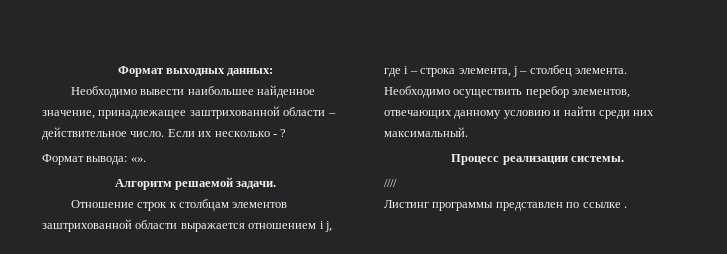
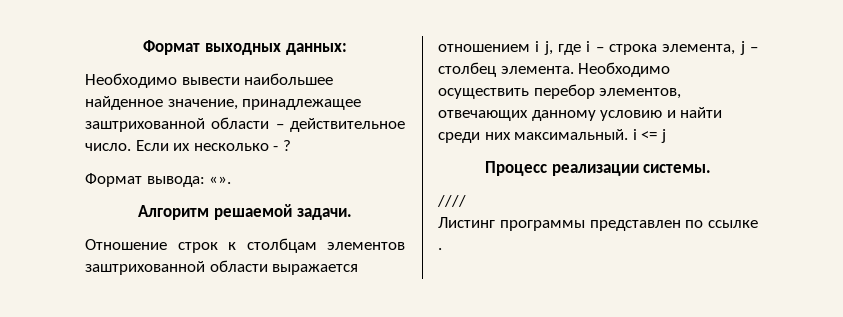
- Необходимо осуществить перебор элементов, отвечающих данному условию и найти среди них максимальный.
+ Необходимо осуществить перебор элементов, отвечающих данному условию и найти среди них максимальный. i <= j

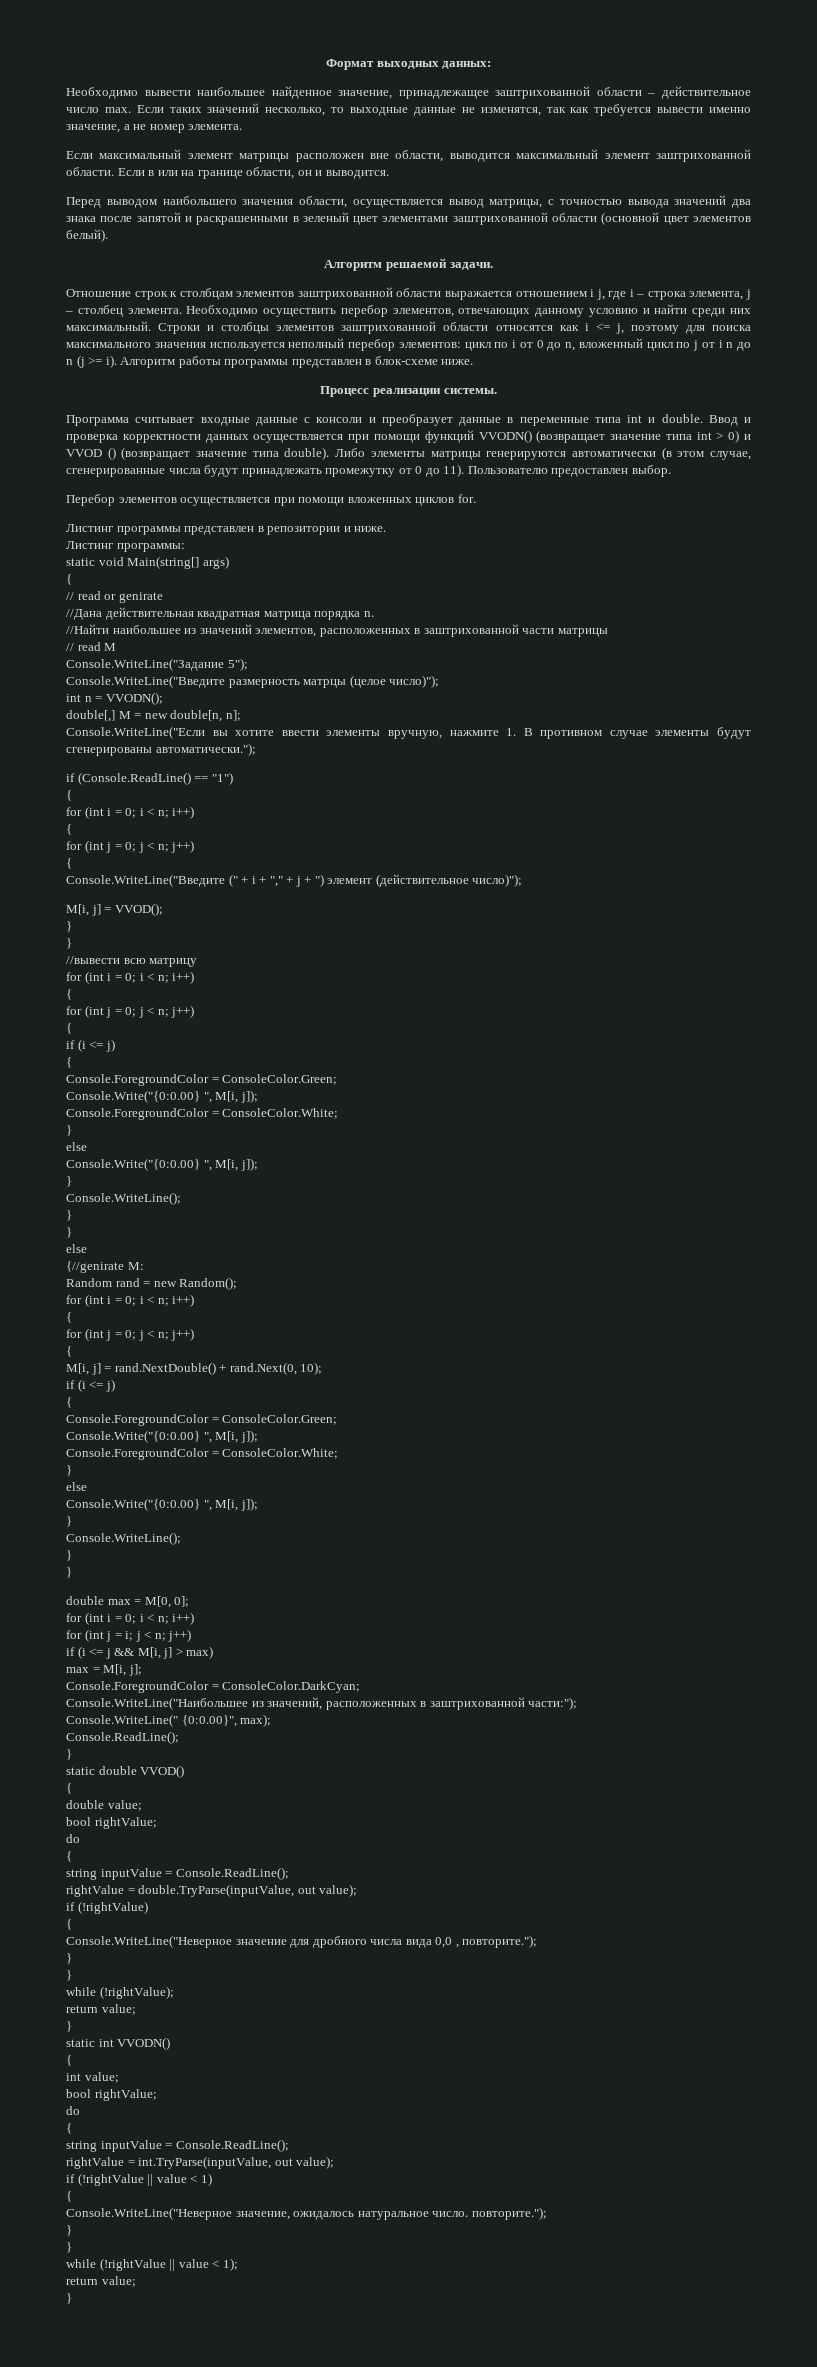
- Необходимо вывести наибольшее найденное значение, принадлежащее заштрихованной области – действительное число. Если их несколько - ?
- Формат вывода: «».
+ Необходимо вывести наибольшее найденное значение, принадлежащее заштрихованной области – действительное число max. Если таких значений несколько, то выходные данные не изменятся, так как требуется вывести именно значение, а не номер элемента.
+ Если максимальный элемент матрицы расположен вне области, выводится максимальный элемент заштрихованной области. Если в или на границе области, он и выводится.
+ Перед выводом наибольшего значения области, осуществляется вывод матрицы, с точностью вывода значений два знака после запятой и раскрашенными в зеленый цвет элементами заштрихованной области (основной цвет элементов белый).
- Необходимо осуществить перебор элементов, отвечающих данному условию и найти среди них максимальный. i <= j
+ Необходимо осуществить перебор элементов, отвечающих данному условию и найти среди них максимальный. Строки и столбцы элементов заштрихованной области относятся как i <= j, поэтому для поиска максимального значения используется неполный перебор элементов: цикл по i от 0 до n, вложенный цикл по j от i n до n (j >= i). Алгоритм работы программы представлен в блок-схеме ниже.
  Процесс реализации системы.
- ////
- Листинг программы представлен по ссылке .
+ Программа считывает входные данные с консоли и преобразует данные в переменные типа int и double. Ввод и проверка корректности данных осуществляется при помощи функций VVODN() (возвращает значение типа int > 0) и VVOD () (возвращает значение типа double). Либо элементы матрицы генерируются автоматически (в этом случае, сгенерированные числа будут принадлежать промежутку от 0 до 11). Пользователю предоставлен выбор.
+ Перебор элементов осуществляется при помощи вложенных циклов for.
+ Листинг программы представлен в репозитории и ниже.
+ Листинг программы:
+ static void Main(string[] args)
+ {
+ // read or genirate
+ //Дана действительная квадратная матрица порядка n.
+ //Найти наибольшее из значений элементов, расположенных в заштрихованной части матрицы
+ // read M
+ Console.WriteLine("Задание 5");
+ Console.WriteLine("Введите размерность матрцы (целое число)");
+ int n = VVODN();
+ double[,] M = new double[n, n];
+ Console.WriteLine("Если вы хотите ввести элементы вручную, нажмите 1. В противном случае элементы будут сгенерированы автоматически.");
+ if (Console.ReadLine() == "1")
+ {
+ for (int i = 0; i < n; i++)
+ {
+ for (int j = 0; j < n; j++)
+ {
+ Console.WriteLine("Введите (" + i + "," + j + ") элемент (действительное число)");
+ M[i, j] = VVOD();
+ }
+ }
+ //вывести всю матрицу
+ for (int i = 0; i < n; i++)
+ {
+ for (int j = 0; j < n; j++)
+ {
+ if (i <= j)
+ {
+ Console.ForegroundColor = ConsoleColor.Green;
+ Console.Write("{0:0.00} ", M[i, j]);
+ Console.ForegroundColor = ConsoleColor.White;
+ }
+ else
+ Console.Write("{0:0.00} ", M[i, j]);
+ }
+ Console.WriteLine();
+ }
+ }
+ else
+ {//genirate M:
+ Random rand = new Random();
+ for (int i = 0; i < n; i++)
+ {
+ for (int j = 0; j < n; j++)
+ {
+ M[i, j] = rand.NextDouble() + rand.Next(0, 10);
+ if (i <= j)
+ {
+ Console.ForegroundColor = ConsoleColor.Green;
+ Console.Write("{0:0.00} ", M[i, j]);
+ Console.ForegroundColor = ConsoleColor.White;
+ }
+ else
+ Console.Write("{0:0.00} ", M[i, j]);
+ }
+ Console.WriteLine();
+ }
+ }
+ double max = M[0, 0];
+ for (int i = 0; i < n; i++)
+ for (int j = i; j < n; j++)
+ if (i <= j && M[i, j] > max)
+ max = M[i, j];
+ Console.ForegroundColor = ConsoleColor.DarkCyan;
+ Console.WriteLine("Наибольшее из значений, расположенных в заштрихованной части:");
+ Console.WriteLine(" {0:0.00}", max);
+ Console.ReadLine();
+ }
+ static double VVOD()
+ {
+ double value;
+ bool rightValue;
+ do
+ {
+ string inputValue = Console.ReadLine();
+ rightValue = double.TryParse(inputValue, out value);
+ if (!rightValue)
+ {
+ Console.WriteLine("Неверное значение для дробного числа вида 0,0 , повторите.");
+ }
+ }
+ while (!rightValue);
+ return value;
+ }
+ static int VVODN()
+ {
+ int value;
+ bool rightValue;
+ do
+ {
+ string inputValue = Console.ReadLine();
+ rightValue = int.TryParse(inputValue, out value);
+ if (!rightValue || value < 1)
+ {
+ Console.WriteLine("Неверное значение, ожидалось натуральное число. повторите.");
+ }
+ }
+ while (!rightValue || value < 1);
+ return value;
+ }

